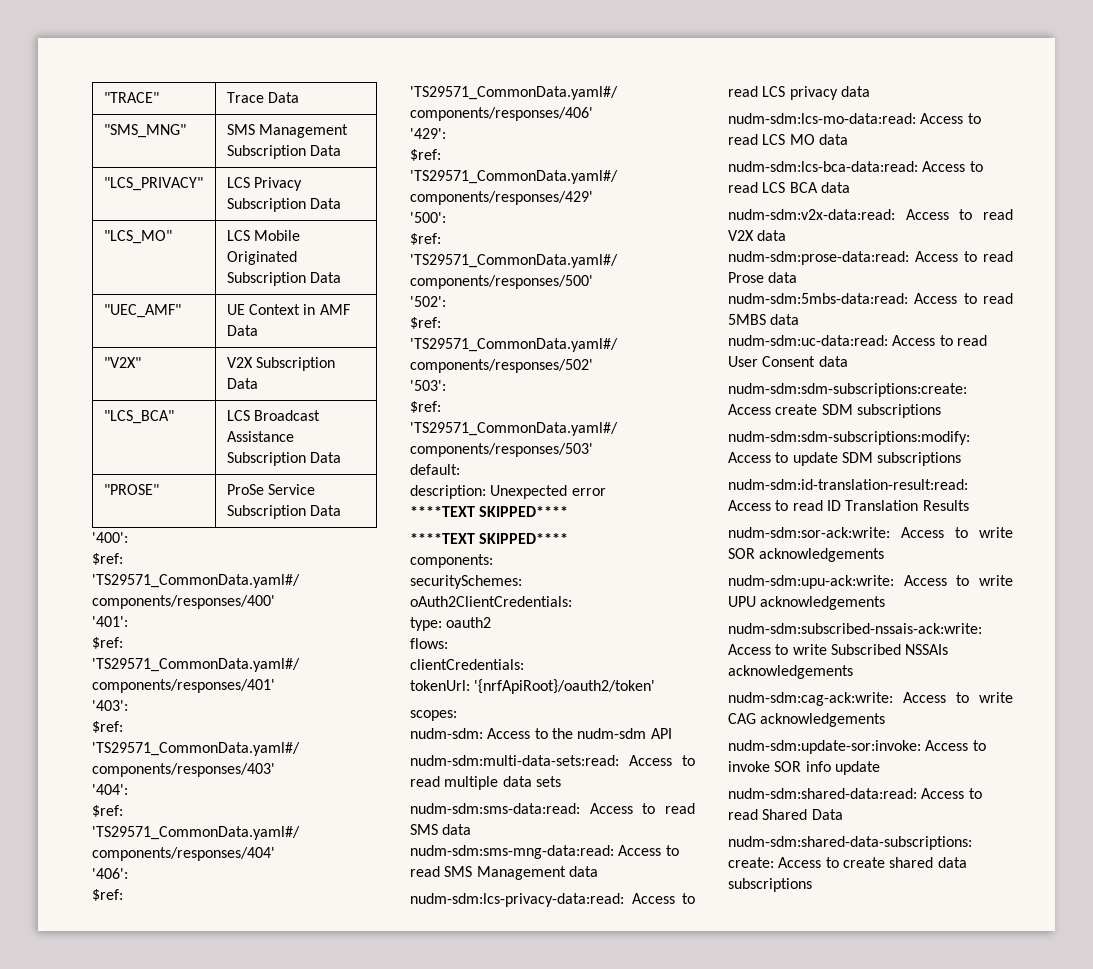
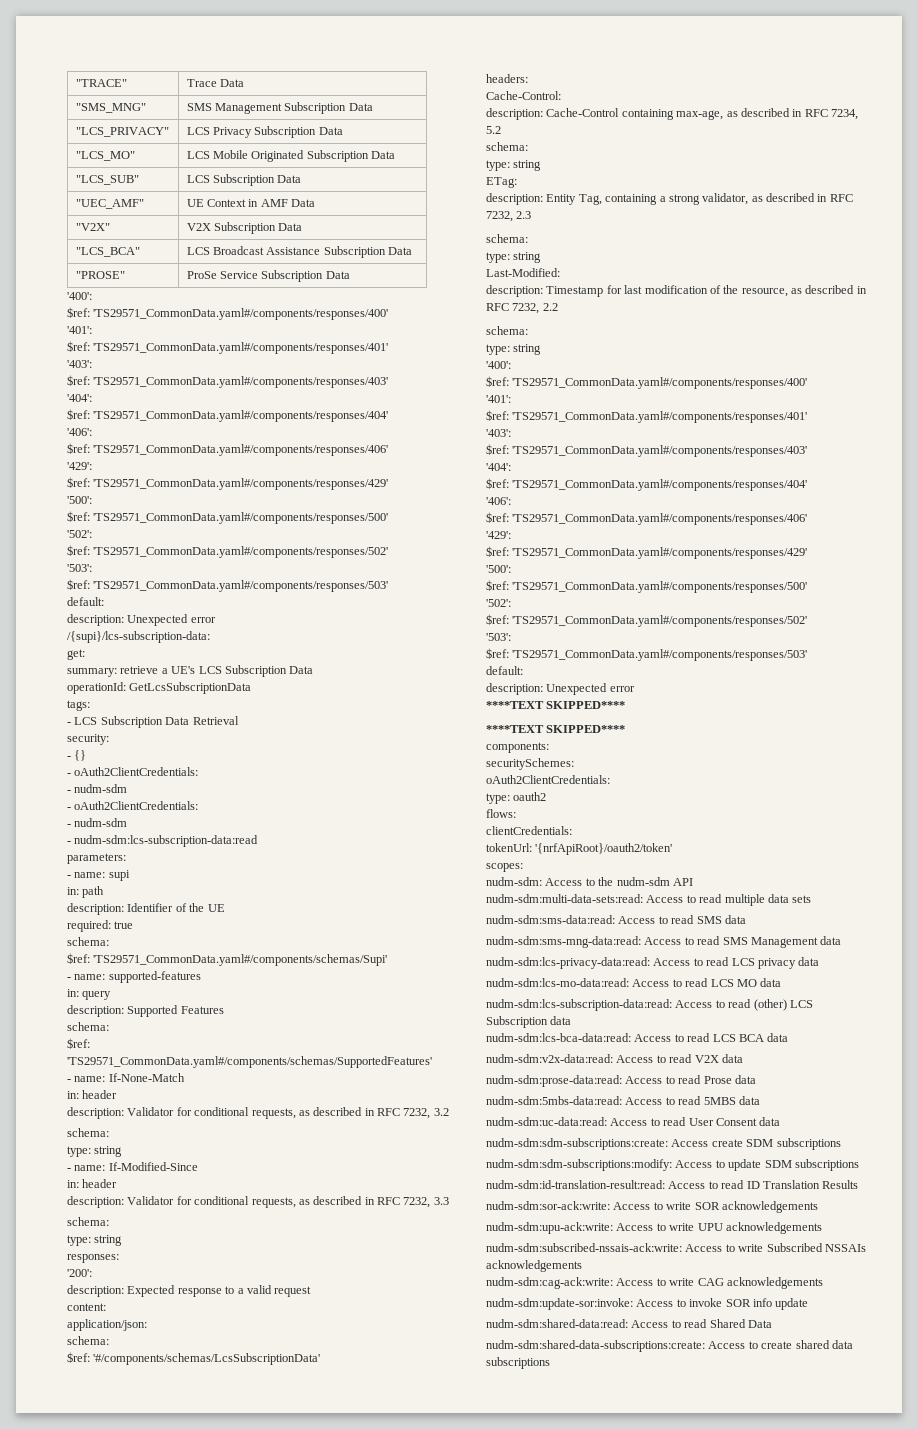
+ "LCS_SUB" | LCS Subscription Data
+ /{supi}/lcs-subscription-data:
+ get:
+ summary: retrieve a UE's LCS Subscription Data
+ operationId: GetLcsSubscriptionData
+ tags:
+ - LCS Subscription Data Retrieval
+ security:
+ - {}
+ - oAuth2ClientCredentials:
+ - nudm-sdm
+ - oAuth2ClientCredentials:
+ - nudm-sdm
+ - nudm-sdm:lcs-subscription-data:read
+ parameters:
+ - name: supi
+ in: path
+ description: Identifier of the UE
+ required: true
+ schema:
+ $ref: 'TS29571_CommonData.yaml#/components/schemas/Supi'
+ - name: supported-features
+ in: query
+ description: Supported Features
+ schema:
+ $ref: 'TS29571_CommonData.yaml#/components/schemas/SupportedFeatures'
+ - name: If-None-Match
+ in: header
+ description: Validator for conditional requests, as described in RFC 7232, 3.2
+ schema:
+ type: string
+ - name: If-Modified-Since
+ in: header
+ description: Validator for conditional requests, as described in RFC 7232, 3.3
+ schema:
+ type: string
+ responses:
+ '200':
+ description: Expected response to a valid request
+ content:
+ application/json:
+ schema:
+ $ref: '#/components/schemas/LcsSubscriptionData'
+ headers:
+ Cache-Control:
+ description: Cache-Control containing max-age, as described in RFC 7234, 5.2
+ schema:
+ type: string
+ ETag:
+ description: Entity Tag, containing a strong validator, as described in RFC 7232, 2.3
+ schema:
+ type: string
+ Last-Modified:
+ description: Timestamp for last modification of the resource, as described in RFC 7232, 2.2
+ schema:
+ type: string
+ '400':
+ $ref: 'TS29571_CommonData.yaml#/components/responses/400'
+ '401':
+ $ref: 'TS29571_CommonData.yaml#/components/responses/401'
+ '403':
+ $ref: 'TS29571_CommonData.yaml#/components/responses/403'
+ '404':
+ $ref: 'TS29571_CommonData.yaml#/components/responses/404'
+ '406':
+ $ref: 'TS29571_CommonData.yaml#/components/responses/406'
+ '429':
+ $ref: 'TS29571_CommonData.yaml#/components/responses/429'
+ '500':
+ $ref: 'TS29571_CommonData.yaml#/components/responses/500'
+ '502':
+ $ref: 'TS29571_CommonData.yaml#/components/responses/502'
+ '503':
+ $ref: 'TS29571_CommonData.yaml#/components/responses/503'
+ default:
+ description: Unexpected error
+ nudm-sdm:lcs-subscription-data:read: Access to read (other) LCS Subscription data

